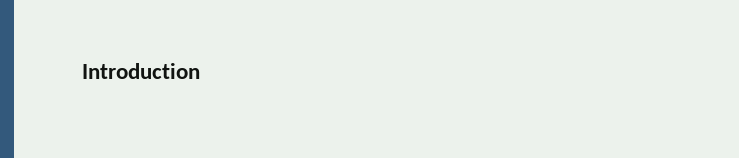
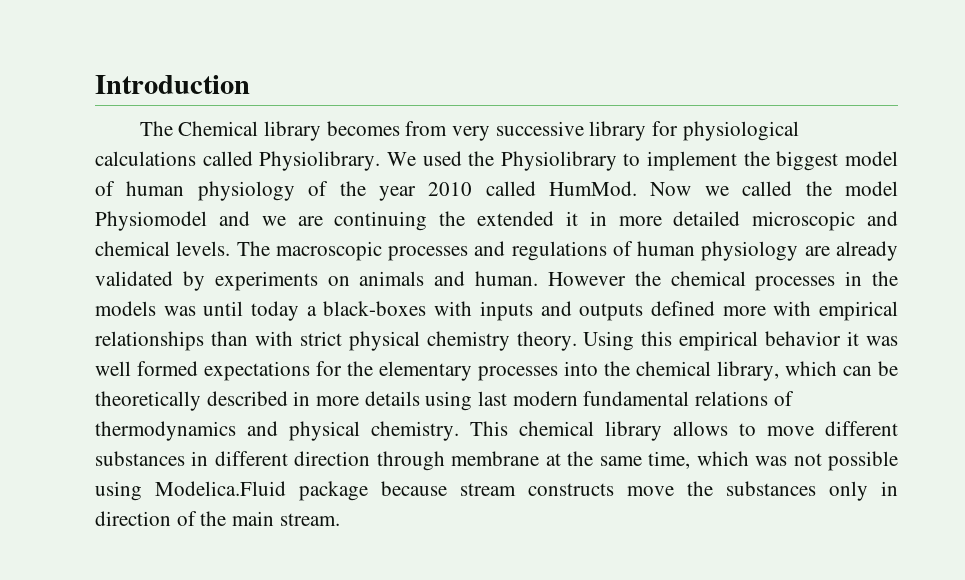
+ The Chemical library becomes from very successive library for physiological calculations called Physiolibrary. We used the Physiolibrary to implement the biggest model of human physiology of the year 2010 called HumMod. Now we called the model Physiomodel and we are continuing the extended it in more detailed microscopic and chemical levels. The macroscopic processes and regulations of human physiology are already validated by experiments on animals and human. However the chemical processes in the models was until today a black-boxes with inputs and outputs defined more with empirical relationships than with strict physical chemistry theory. Using this empirical behavior it was well formed expectations for the elementary processes into the chemical library, which can be theoretically described in more details using last modern fundamental relations of thermodynamics and physical chemistry. This chemical library allows to move different substances in different direction through membrane at the same time, which was not possible using Modelica.Fluid package because stream constructs move the substances only in direction of the main stream.

